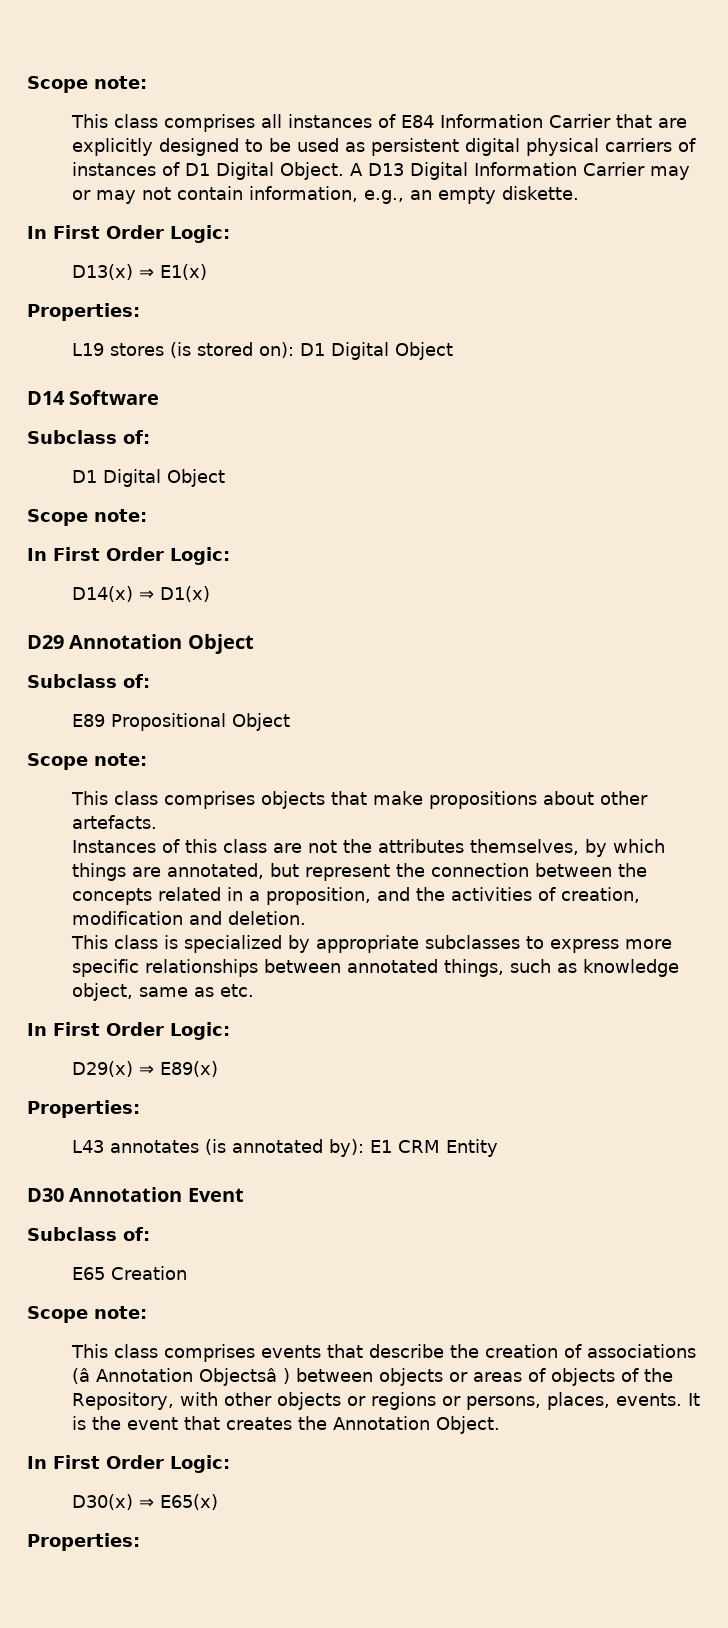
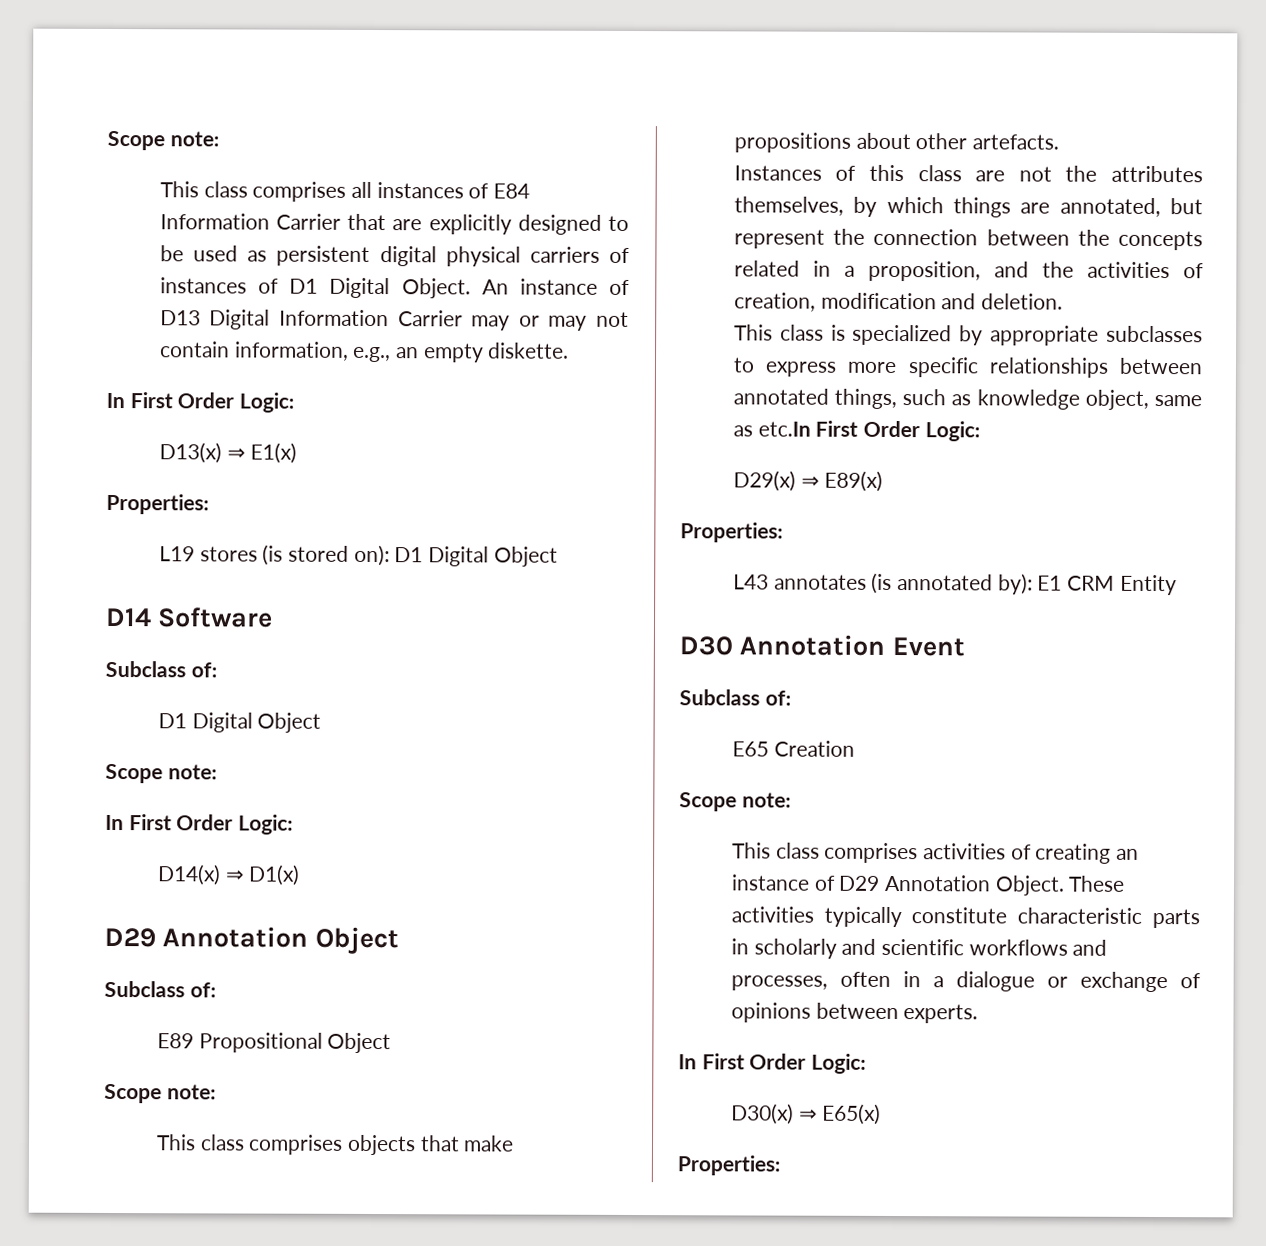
- A D13 Digital Information Carrier may or may not contain information, e.g., an empty diskette.
+ An instance of D13 Digital Information Carrier may or may not contain information, e.g., an empty diskette.
- This class is specialized by appropriate subclasses to express more specific relationships between annotated things, such as knowledge object, same as etc.
- In First Order Logic:
+ This class is specialized by appropriate subclasses to express more specific relationships between annotated things, such as knowledge object, same as etc.In First Order Logic:
- This class comprises events that describe the creation of associations (â Annotation Objectsâ ) between objects or areas of objects of the Repository, with other objects or regions or persons, places, events. It is the event that creates the Annotation Object.
+ This class comprises activities of creating an instance of D29 Annotation Object. These activities typically constitute characteristic parts in scholarly and scientific workflows and processes, often in a dialogue or exchange of opinions between experts.

